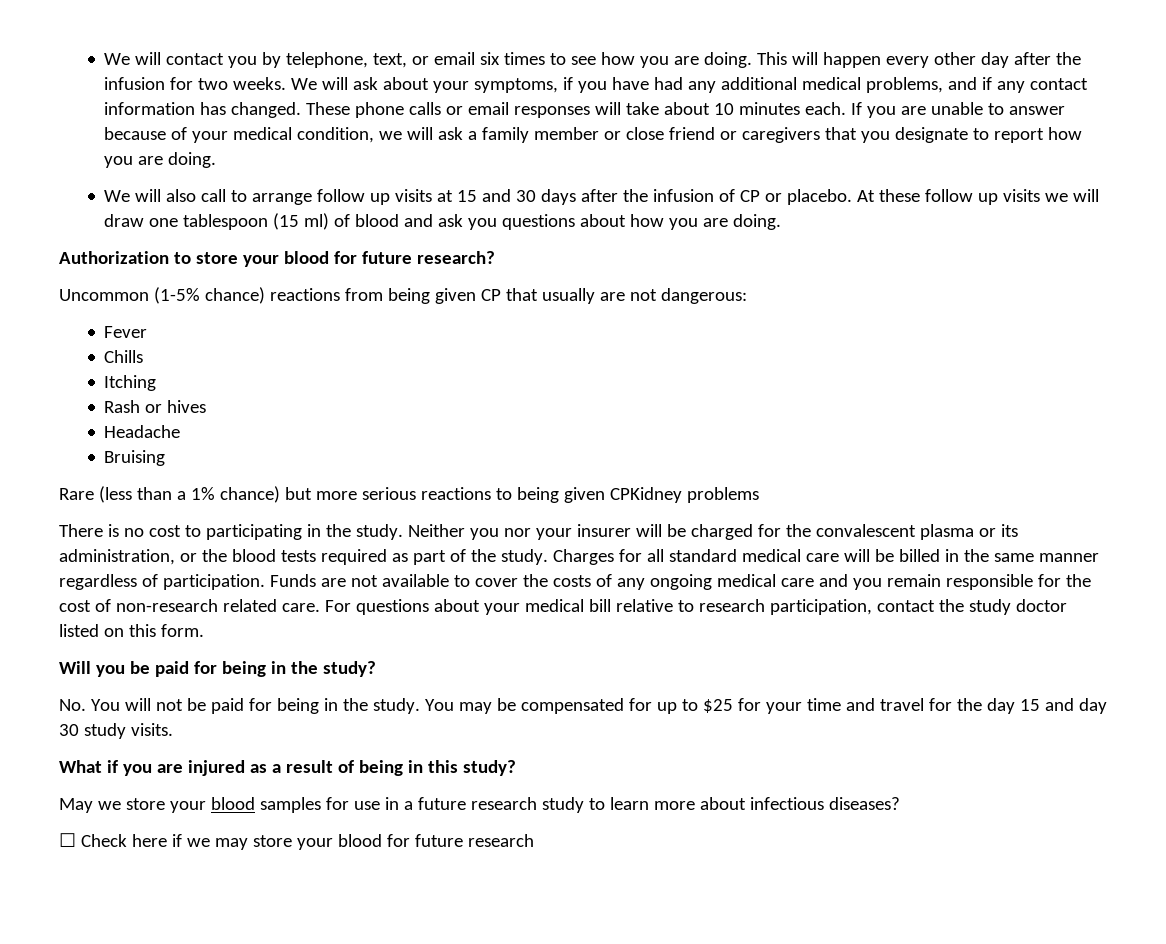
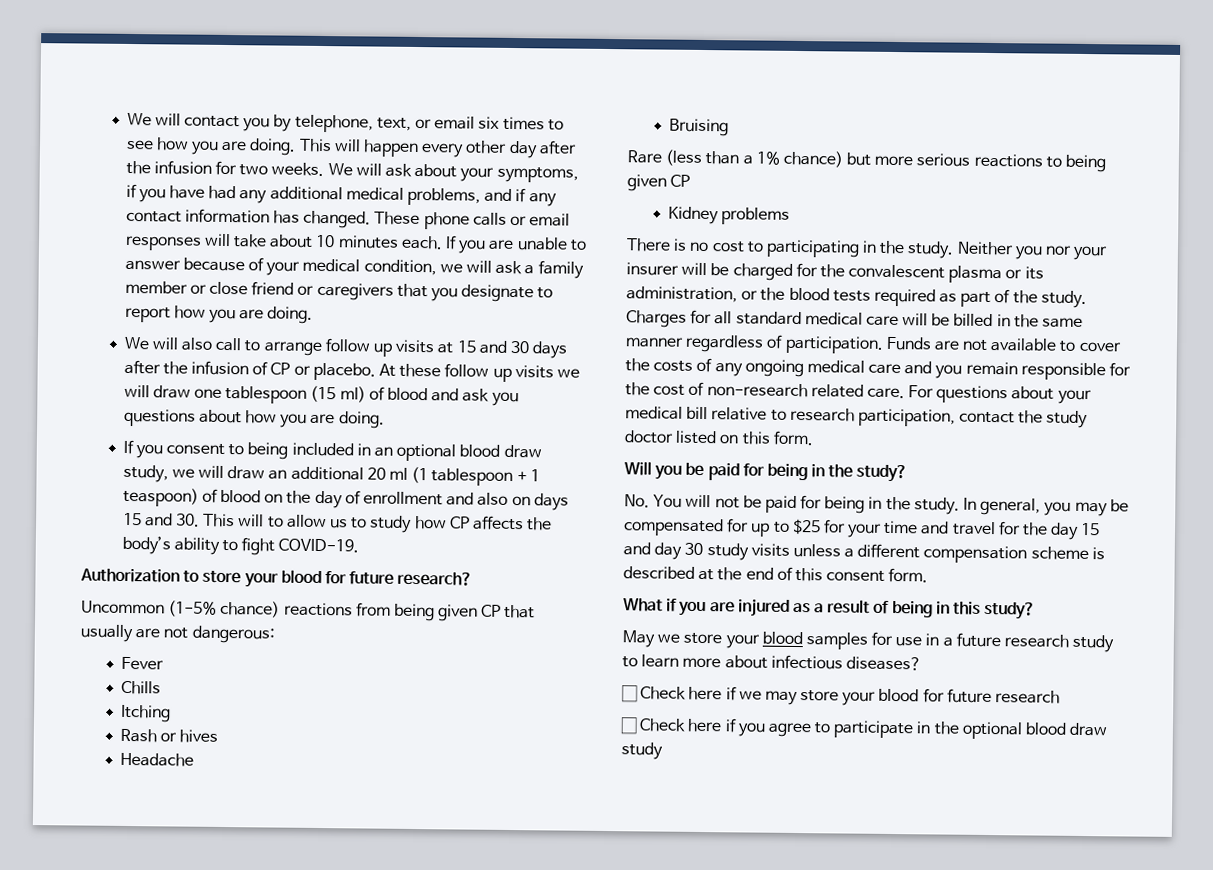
+ If you consent to being included in an optional blood draw study, we will draw an additional 20 ml (1 tablespoon + 1 teaspoon) of blood on the day of enrollment and also on days 15 and 30. This will to allow us to study how CP affects the body’s ability to fight COVID-19.
- Rare (less than a 1% chance) but more serious reactions to being given CPKidney problems
+ Rare (less than a 1% chance) but more serious reactions to being given CP
+ Kidney problems
- You may be compensated for up to $25 for your time and travel for the day 15 and day 30 study visits.
+ In general, you may be compensated for up to $25 for your time and travel for the day 15 and day 30 study visits unless a different compensation scheme is described at the end of this consent form.
+ ☐ Check here if you agree to participate in the optional blood draw study

